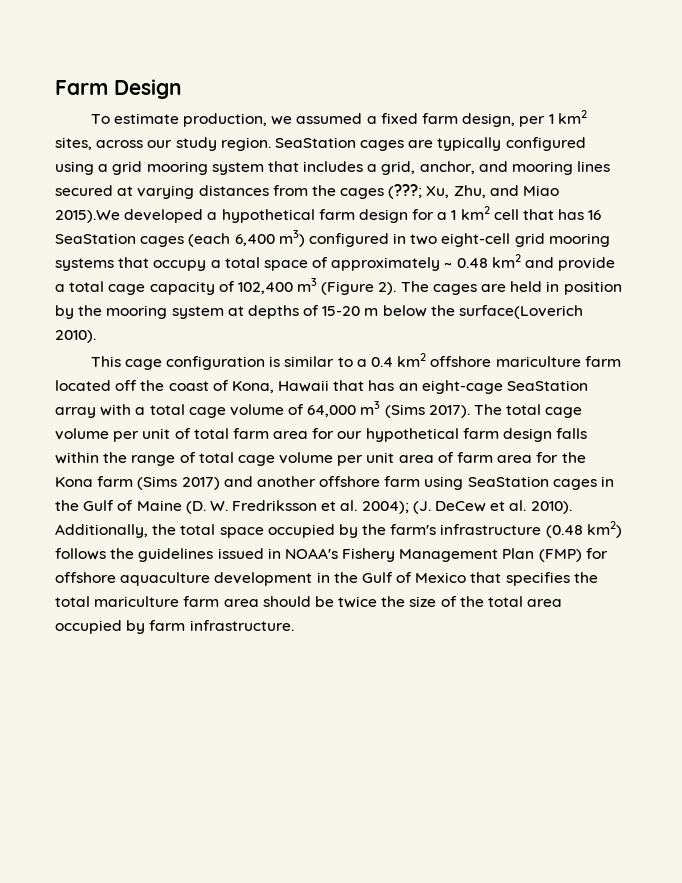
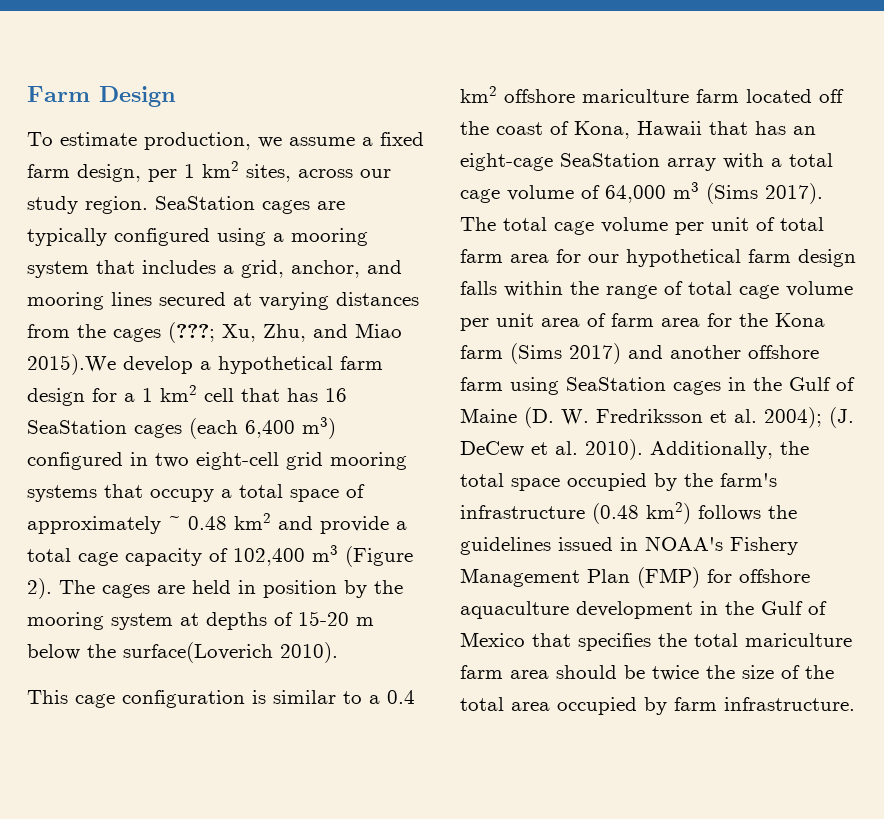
- To estimate production, we assumed a fixed farm design, per 1 km2 sites, across our study region.
+ To estimate production, we assume a fixed farm design, per 1 km2 sites, across our study region.
- SeaStation cages are typically configured using a grid mooring system that includes a grid, anchor, and mooring lines secured at varying distances from the cages (???;
+ SeaStation cages are typically configured using a mooring system that includes a grid, anchor, and mooring lines secured at varying distances from the cages (???;
- Xu, Zhu, and Miao 2015).We developed a hypothetical farm design for a 1 km2 cell that has 16 SeaStation cages (each 6,400 m3) configured in two eight-cell grid mooring systems that occupy a total space of approximately ~ 0.48 km2 and provide a total cage capacity of 102,400 m3 (Figure 2).
+ Xu, Zhu, and Miao 2015).We develop a hypothetical farm design for a 1 km2 cell that has 16 SeaStation cages (each 6,400 m3) configured in two eight-cell grid mooring systems that occupy a total space of approximately ~ 0.48 km2 and provide a total cage capacity of 102,400 m3 (Figure 2).

